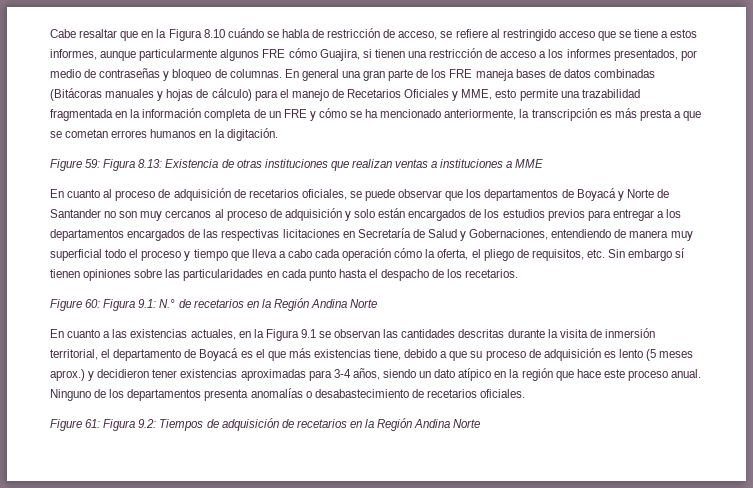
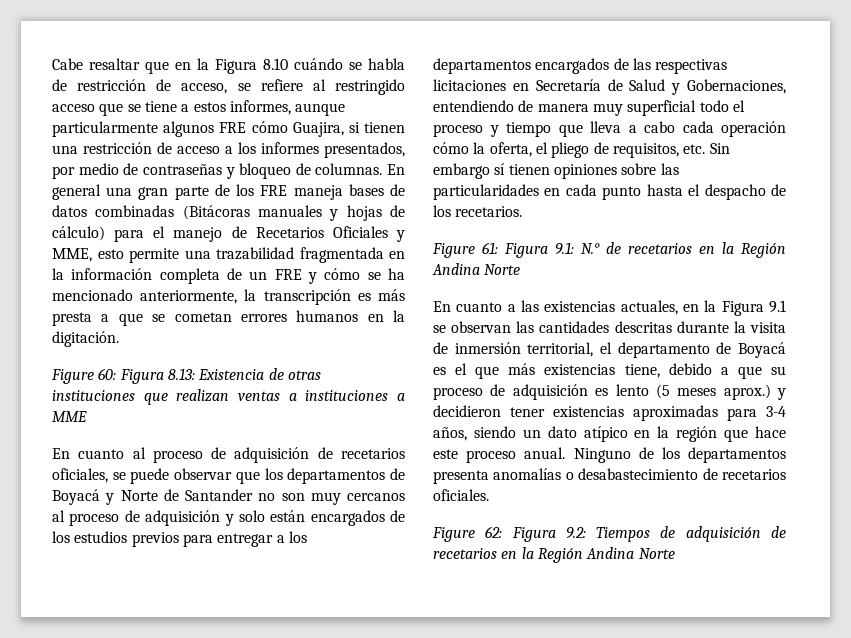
- Figure 59: Figura 8.13: Existencia de otras instituciones que realizan ventas a instituciones a MME
+ Figure 60: Figura 8.13: Existencia de otras instituciones que realizan ventas a instituciones a MME
- Figure 60: Figura 9.1: N.° de recetarios en la Región Andina Norte
+ Figure 61: Figura 9.1: N.° de recetarios en la Región Andina Norte
- Figure 61: Figura 9.2: Tiempos de adquisición de recetarios en la Región Andina Norte
+ Figure 62: Figura 9.2: Tiempos de adquisición de recetarios en la Región Andina Norte

